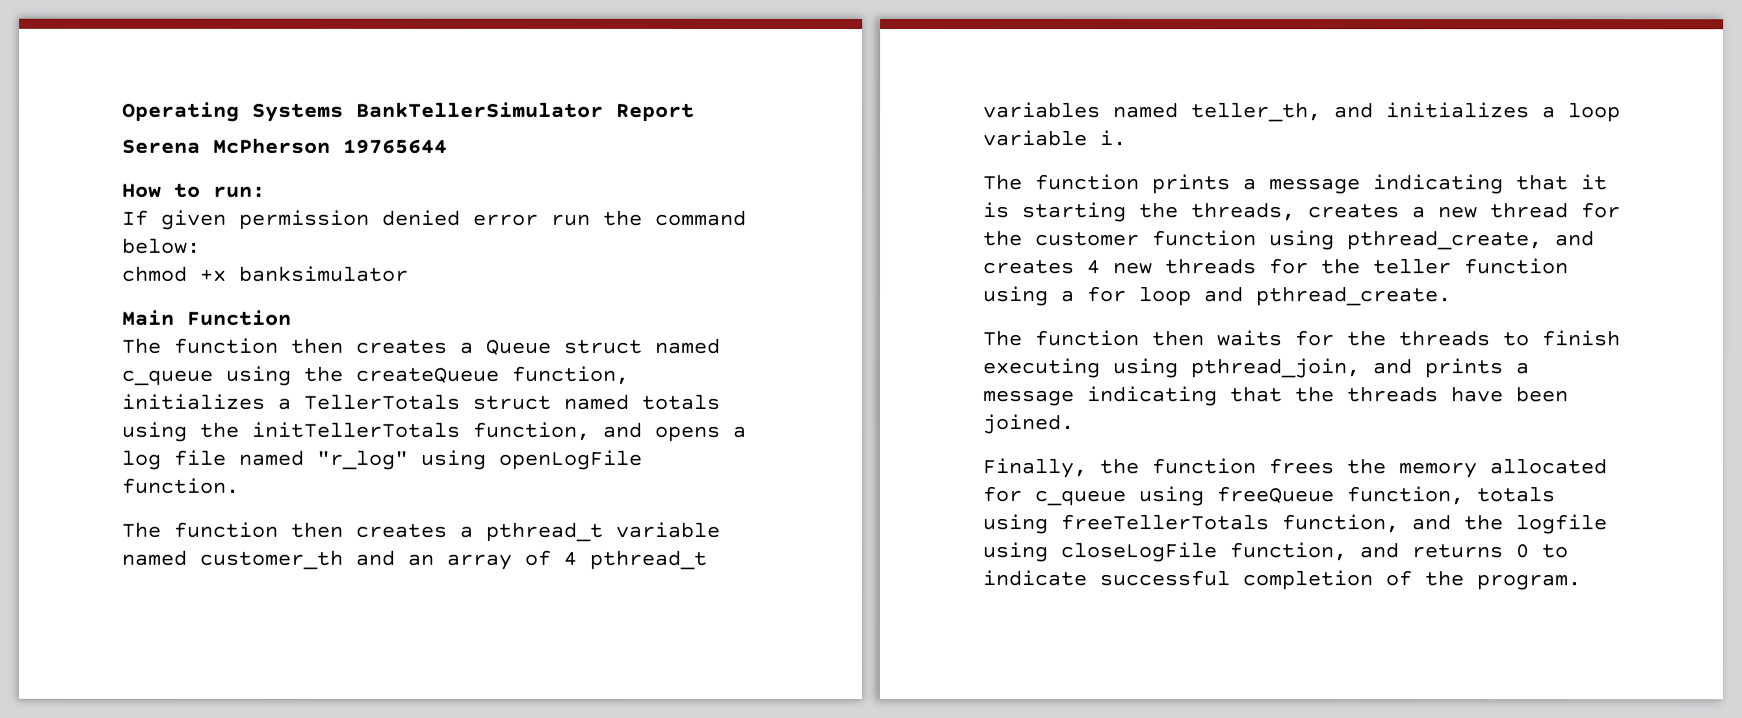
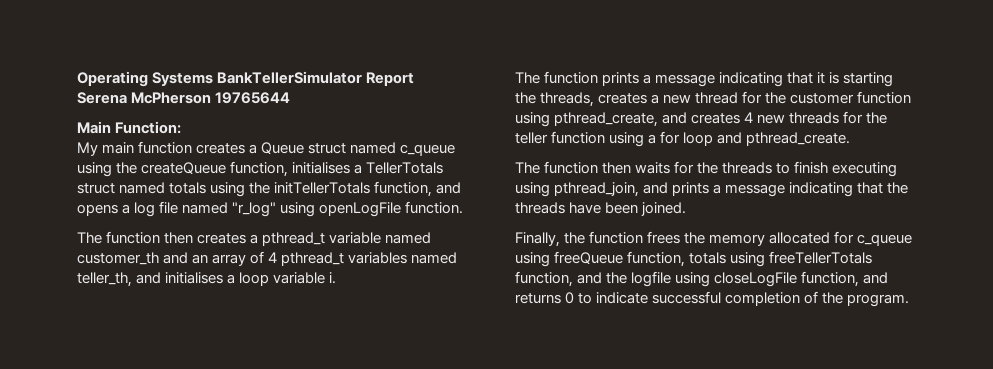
- How to run:
- If given permission denied error run the command below:
- chmod +x banksimulator
- Main Function
- The function then creates a Queue struct named c_queue using the createQueue function, initializes a TellerTotals struct named totals using the initTellerTotals function, and opens a log file named "r_log" using openLogFile function.
+ Main Function:
+ My main function creates a Queue struct named c_queue using the createQueue function, initialises a TellerTotals struct named totals using the initTellerTotals function, and opens a log file named "r_log" using openLogFile function.
- The function then creates a pthread_t variable named customer_th and an array of 4 pthread_t variables named teller_th, and initializes a loop variable i.
+ The function then creates a pthread_t variable named customer_th and an array of 4 pthread_t variables named teller_th, and initialises a loop variable i.

